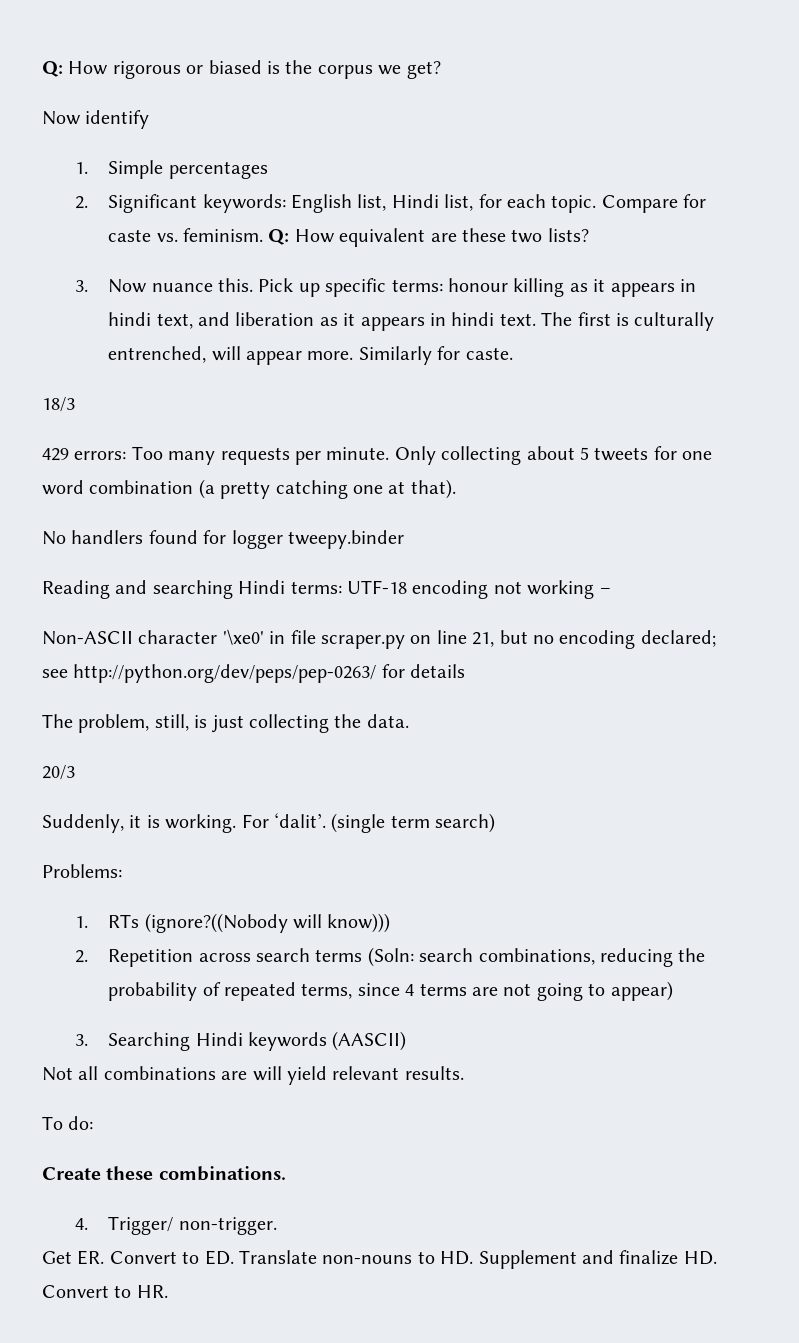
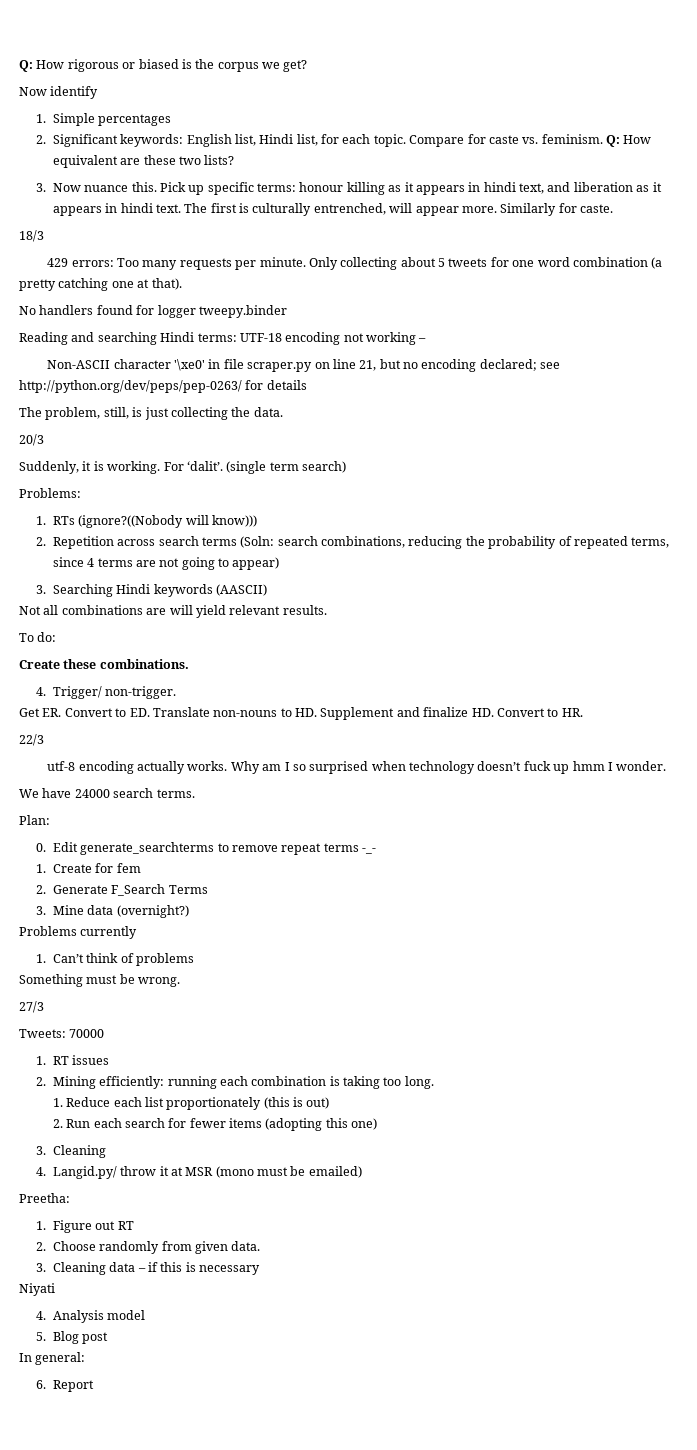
+ 22/3
+ utf-8 encoding actually works. Why am I so surprised when technology doesn’t fuck up hmm I wonder.
+ We have 24000 search terms.
+ Plan:
+ 0. Edit generate_searchterms to remove repeat terms -_-
+ 1. Create for fem
+ 2. Generate F_Search Terms
+ 3. Mine data (overnight?)
+ Problems currently
+ 1. Can’t think of problems
+ Something must be wrong.
+ 27/3
+ Tweets: 70000
+ 1. RT issues
+ 2. Mining efficiently: running each combination is taking too long.
+ 1. Reduce each list proportionately (this is out)
+ 2. Run each search for fewer items (adopting this one)
+ 3. Cleaning
+ 4. Langid.py/ throw it at MSR (mono must be emailed)
+ Preetha:
+ 1. Figure out RT
+ 2. Choose randomly from given data.
+ 3. Cleaning data – if this is necessary
+ Niyati
+ 4. Analysis model
+ 5. Blog post
+ In general:
+ 6. Report

